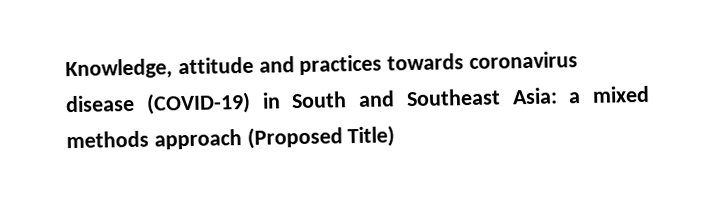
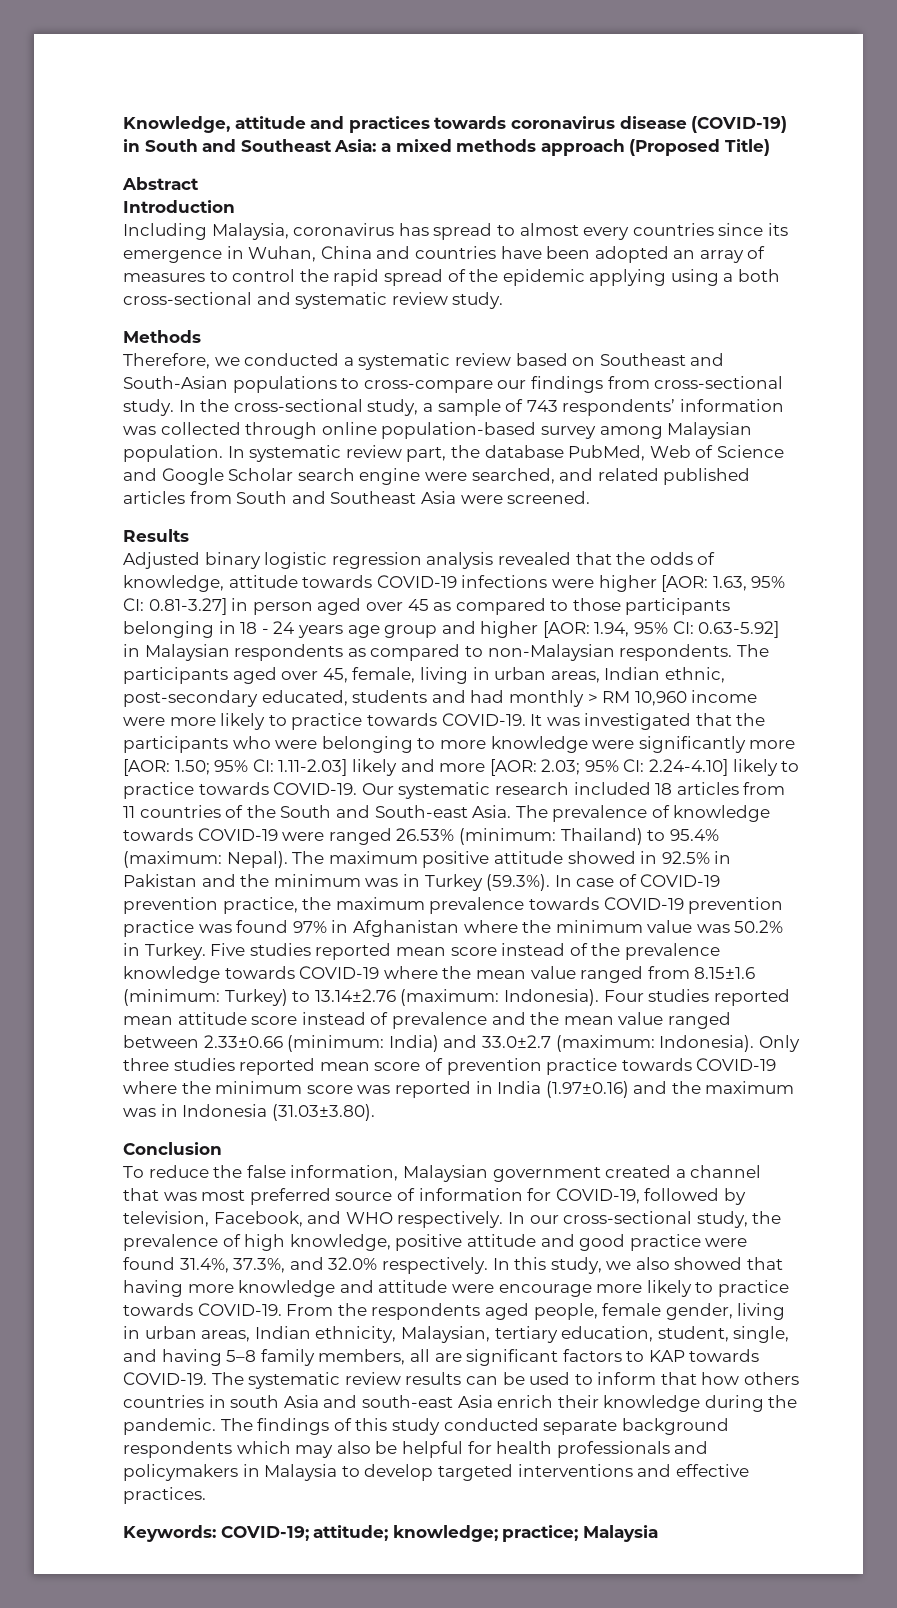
+ Abstract
+ Introduction
+ Including Malaysia, coronavirus has spread to almost every countries since its emergence in Wuhan, China and countries have been adopted an array of measures to control the rapid spread of the epidemic applying using a both cross-sectional and systematic review study.
+ Methods
+ Therefore, we conducted a systematic review based on Southeast and South-Asian populations to cross-compare our findings from cross-sectional study. In the cross-sectional study, a sample of 743 respondents’ information was collected through online population-based survey among Malaysian population. In systematic review part, the database PubMed, Web of Science and Google Scholar search engine were searched, and related published articles from South and Southeast Asia were screened.
+ Results
+ Adjusted binary logistic regression analysis revealed that the odds of knowledge, attitude towards COVID-19 infections were higher [AOR: 1.63, 95% CI: 0.81-3.27] in person aged over 45 as compared to those participants belonging in 18 - 24 years age group and higher [AOR: 1.94, 95% CI: 0.63-5.92] in Malaysian respondents as compared to non-Malaysian respondents. The participants aged over 45, female, living in urban areas, Indian ethnic, post-secondary educated, students and had monthly > RM 10,960 income were more likely to practice towards COVID-19. It was investigated that the participants who were belonging to more knowledge were significantly more [AOR: 1.50; 95% CI: 1.11-2.03] likely and more [AOR: 2.03; 95% CI: 2.24-4.10] likely to practice towards COVID-19. Our systematic research included 18 articles from 11 countries of the South and South-east Asia. The prevalence of knowledge towards COVID-19 were ranged 26.53% (minimum: Thailand) to 95.4% (maximum: Nepal). The maximum positive attitude showed in 92.5% in Pakistan and the minimum was in Turkey (59.3%). In case of COVID-19 prevention practice, the maximum prevalence towards COVID-19 prevention practice was found 97% in Afghanistan where the minimum value was 50.2% in Turkey. Five studies reported mean score instead of the prevalence knowledge towards COVID-19 where the mean value ranged from 8.15±1.6 (minimum: Turkey) to 13.14±2.76 (maximum: Indonesia). Four studies reported mean attitude score instead of prevalence and the mean value ranged between 2.33±0.66 (minimum: India) and 33.0±2.7 (maximum: Indonesia). Only three studies reported mean score of prevention practice towards COVID-19 where the minimum score was reported in India (1.97±0.16) and the maximum was in Indonesia (31.03±3.80).
+ Conclusion
+ To reduce the false information, Malaysian government created a channel that was most preferred source of information for COVID-19, followed by television, Facebook, and WHO respectively. In our cross-sectional study, the prevalence of high knowledge, positive attitude and good practice were found 31.4%, 37.3%, and 32.0% respectively. In this study, we also showed that having more knowledge and attitude were encourage more likely to practice towards COVID-19. From the respondents aged people, female gender, living in urban areas, Indian ethnicity, Malaysian, tertiary education, student, single, and having 5–8 family members, all are significant factors to KAP towards COVID-19. The systematic review results can be used to inform that how others countries in south Asia and south-east Asia enrich their knowledge during the pandemic. The findings of this study conducted separate background respondents which may also be helpful for health professionals and policymakers in Malaysia to develop targeted interventions and effective practices.
+ Keywords: COVID-19; attitude; knowledge; practice; Malaysia

